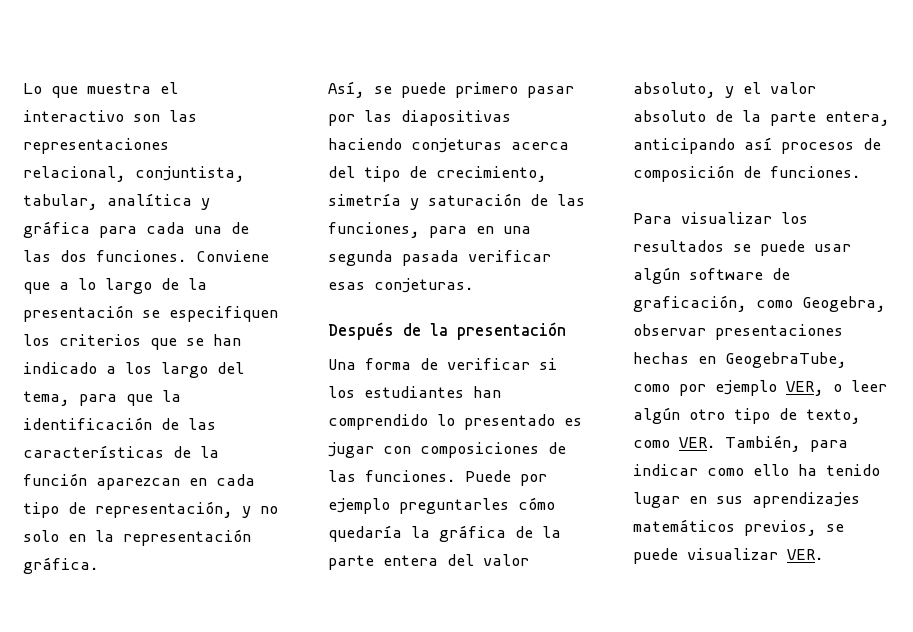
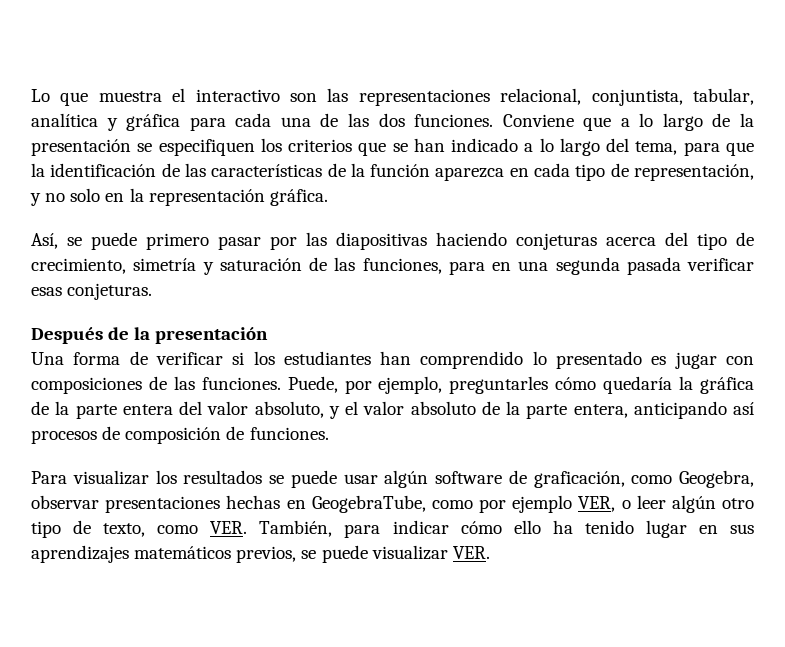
- Conviene que a lo largo de la presentación se especifiquen los criterios que se han indicado a los largo del tema, para que la identificación de las características de la función aparezcan en cada tipo de representación, y no solo en la representación gráfica.
+ Conviene que a lo largo de la presentación se especifiquen los criterios que se han indicado a lo largo del tema, para que la identificación de las características de la función aparezca en cada tipo de representación, y no solo en la representación gráfica.
- Puede por ejemplo preguntarles cómo quedaría la gráfica de la parte entera del valor absoluto, y el valor absoluto de la parte entera, anticipando así procesos de composición de funciones.
+ Puede, por ejemplo, preguntarles cómo quedaría la gráfica de la parte entera del valor absoluto, y el valor absoluto de la parte entera, anticipando así procesos de composición de funciones.
- Para visualizar los resultados se puede usar algún software de graficación, como Geogebra, observar presentaciones hechas en GeogebraTube, como por ejemplo VER, o leer algún otro tipo de texto, como VER. También, para indicar como ello ha tenido lugar en sus aprendizajes matemáticos previos, se puede visualizar VER.
+ Para visualizar los resultados se puede usar algún software de graficación, como Geogebra, observar presentaciones hechas en GeogebraTube, como por ejemplo VER, o leer algún otro tipo de texto, como VER. También, para indicar cómo ello ha tenido lugar en sus aprendizajes matemáticos previos, se puede visualizar VER.

